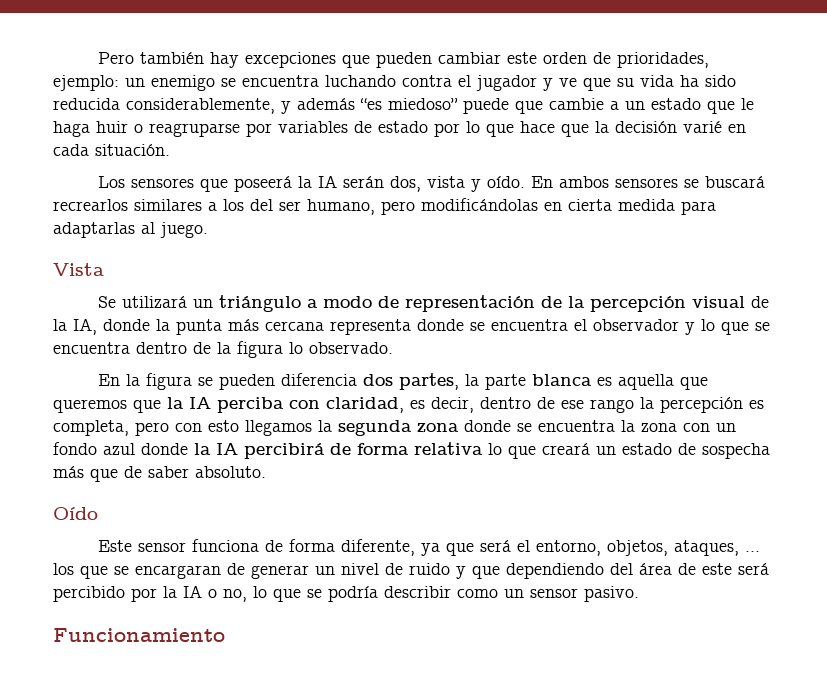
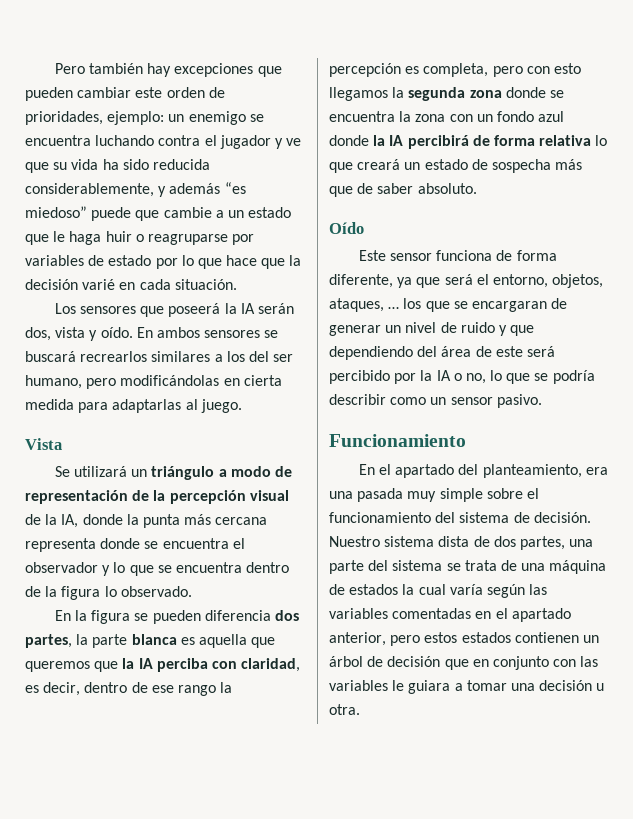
+ En el apartado del planteamiento, era una pasada muy simple sobre el funcionamiento del sistema de decisión. Nuestro sistema dista de dos partes, una parte del sistema se trata de una máquina de estados la cual varía según las variables comentadas en el apartado anterior, pero estos estados contienen un árbol de decisión que en conjunto con las variables le guiara a tomar una decisión u otra.

